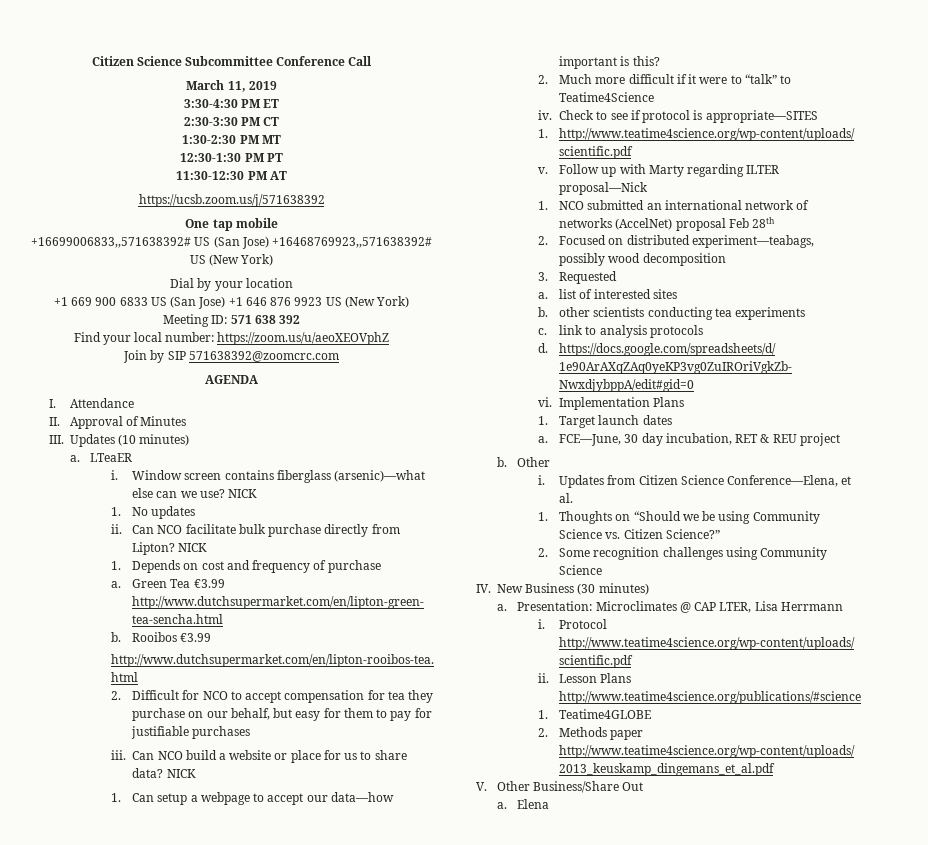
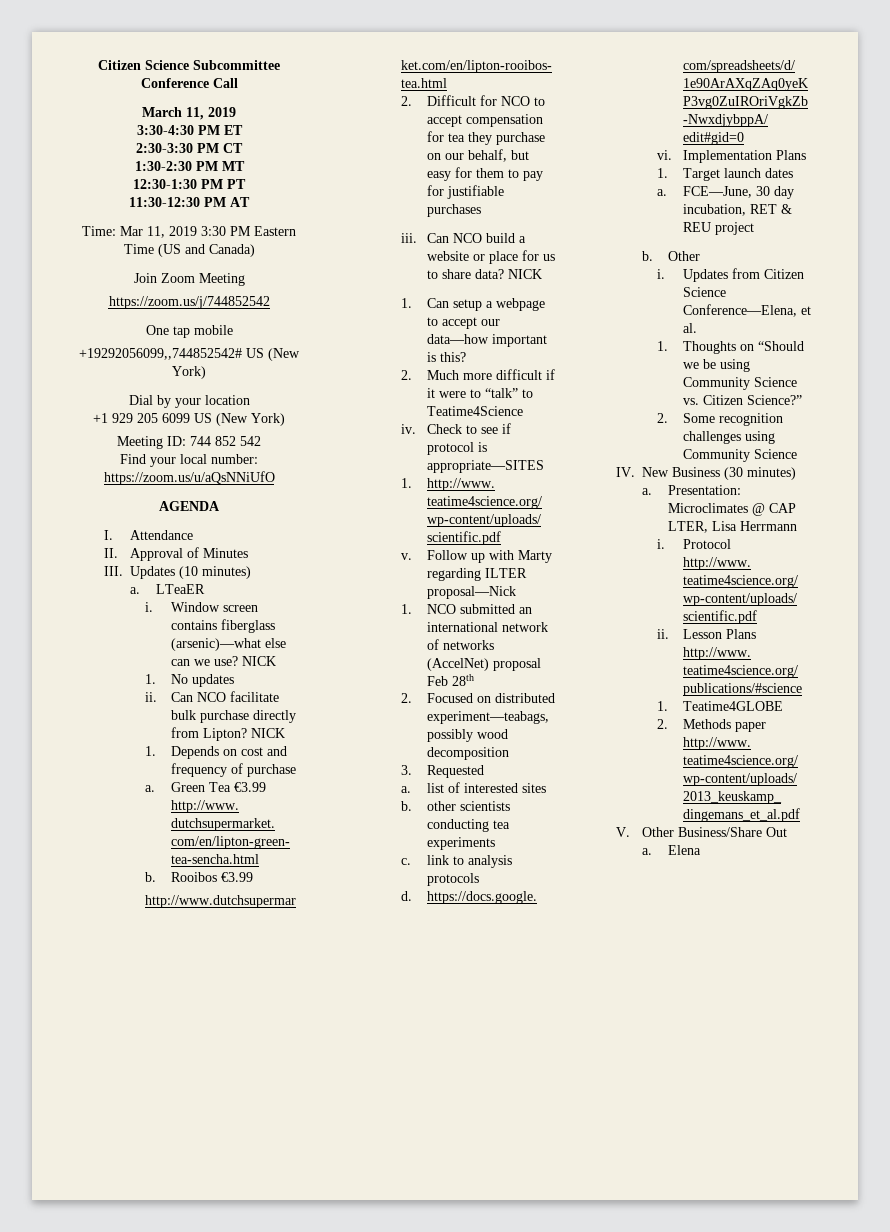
- https://ucsb.zoom.us/j/571638392
+ Time: Mar 11, 2019 3:30 PM Eastern Time (US and Canada)
+ Join Zoom Meeting
+ https://zoom.us/j/744852542
  One tap mobile
- +16699006833,,571638392# US (San Jose) +16468769923,,571638392# US (New York)
+ +19292056099,,744852542# US (New York)
- +1 669 900 6833 US (San Jose) +1 646 876 9923 US (New York)
+ +1 929 205 6099 US (New York)
- Meeting ID: 571 638 392
+ Meeting ID: 744 852 542
- Find your local number: https://zoom.us/u/aeoXEOVphZ
- Join by SIP 571638392@zoomcrc.com
+ Find your local number: https://zoom.us/u/aQsNNiUfO

